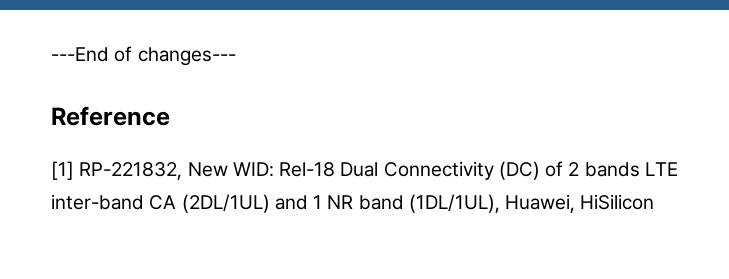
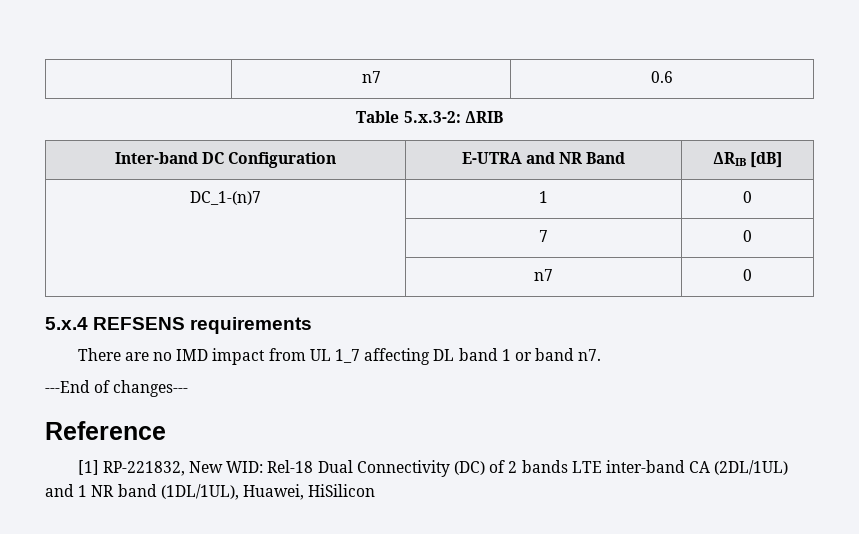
+ | n7 | 0.6
+ Table 5.x.3-2: ΔRIB
+ Inter-band DC Configuration | E-UTRA and NR Band | ΔRIB [dB]
+ DC_1-(n)7 | 1 | 0
+ | 7 | 0
+ | n7 | 0
+ 5.x.4 REFSENS requirements
+ There are no IMD impact from UL 1_7 affecting DL band 1 or band n7.

